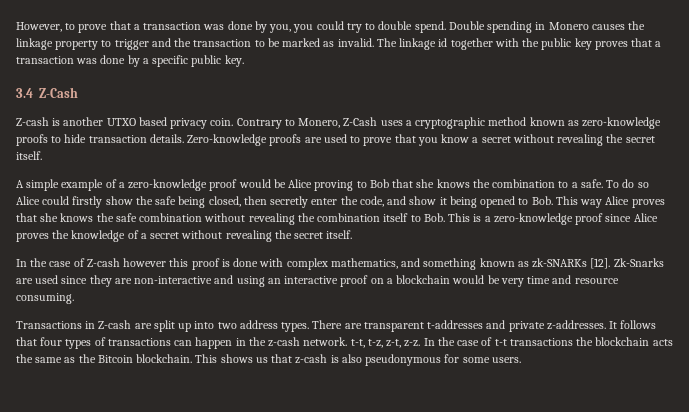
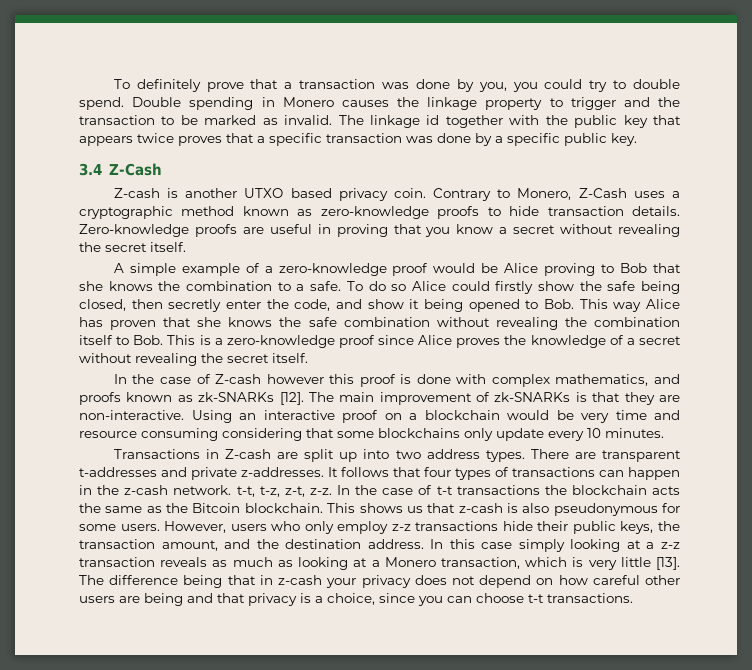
- However, to prove that a transaction was done by you, you could try to double spend.
+ To definitely prove that a transaction was done by you, you could try to double spend.
- The linkage id together with the public key proves that a transaction was done by a specific public key.
+ The linkage id together with the public key that appears twice proves that a specific transaction was done by a specific public key.
- Zero-knowledge proofs are used to prove that you know a secret without revealing the secret itself.
+ Zero-knowledge proofs are useful in proving that you know a secret without revealing the secret itself.
- To do so Alice could firstly show the safe being closed, then secretly enter the code, and show it being opened to Bob. This way Alice proves that she knows the safe combination without revealing the combination itself to Bob. This is a zero-knowledge proof since Alice proves the knowledge of a secret without revealing the secret itself.
+ To do so Alice could firstly show the safe being closed, then secretly enter the code, and show it being opened to Bob. This way Alice has proven that she knows the safe combination without revealing the combination itself to Bob. This is a zero-knowledge proof since Alice proves the knowledge of a secret without revealing the secret itself.
- In the case of Z-cash however this proof is done with complex mathematics, and something known as zk-SNARKs [12].
+ In the case of Z-cash however this proof is done with complex mathematics, and proofs known as zk-SNARKs [12].
- Zk-Snarks are used since they are non-interactive and using an interactive proof on a blockchain would be very time and resource consuming.
+ The main improvement of zk-SNARKs is that they are non-interactive. Using an interactive proof on a blockchain would be very time and resource consuming considering that some blockchains only update every 10 minutes.
+ However, users who only employ z-z transactions hide their public keys, the transaction amount, and the destination address. In this case simply looking at a z-z transaction reveals as much as looking at a Monero transaction, which is very little [13]. The difference being that in z-cash your privacy does not depend on how careful other users are being and that privacy is a choice, since you can choose t-t transactions.

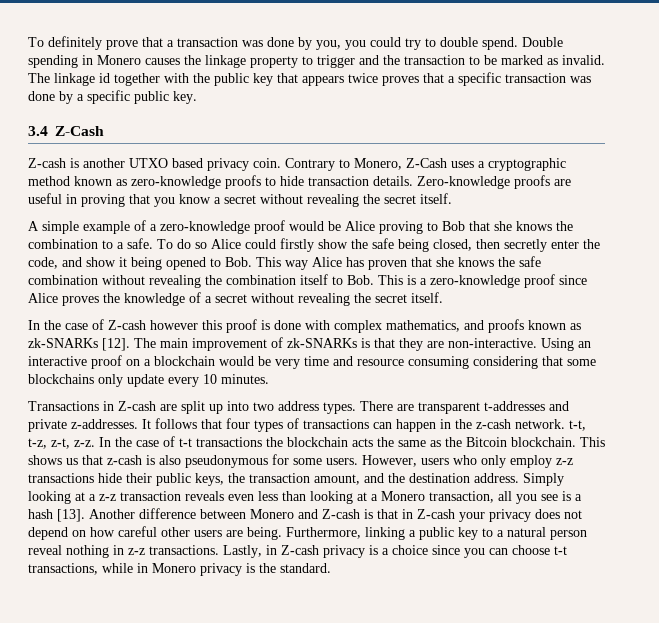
- In this case simply looking at a z-z transaction reveals as much as looking at a Monero transaction, which is very little [13]. The difference being that in z-cash your privacy does not depend on how careful other users are being and that privacy is a choice, since you can choose t-t transactions.
+ Simply looking at a z-z transaction reveals even less than looking at a Monero transaction, all you see is a hash [13]. Another difference between Monero and Z-cash is that in Z-cash your privacy does not depend on how careful other users are being. Furthermore, linking a public key to a natural person reveal nothing in z-z transactions. Lastly, in Z-cash privacy is a choice since you can choose t-t transactions, while in Monero privacy is the standard.

